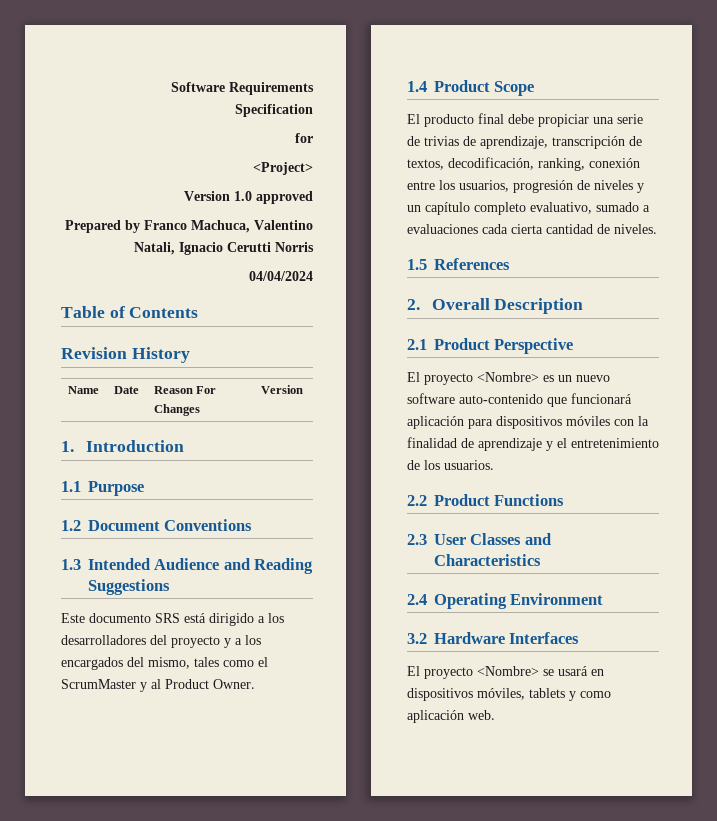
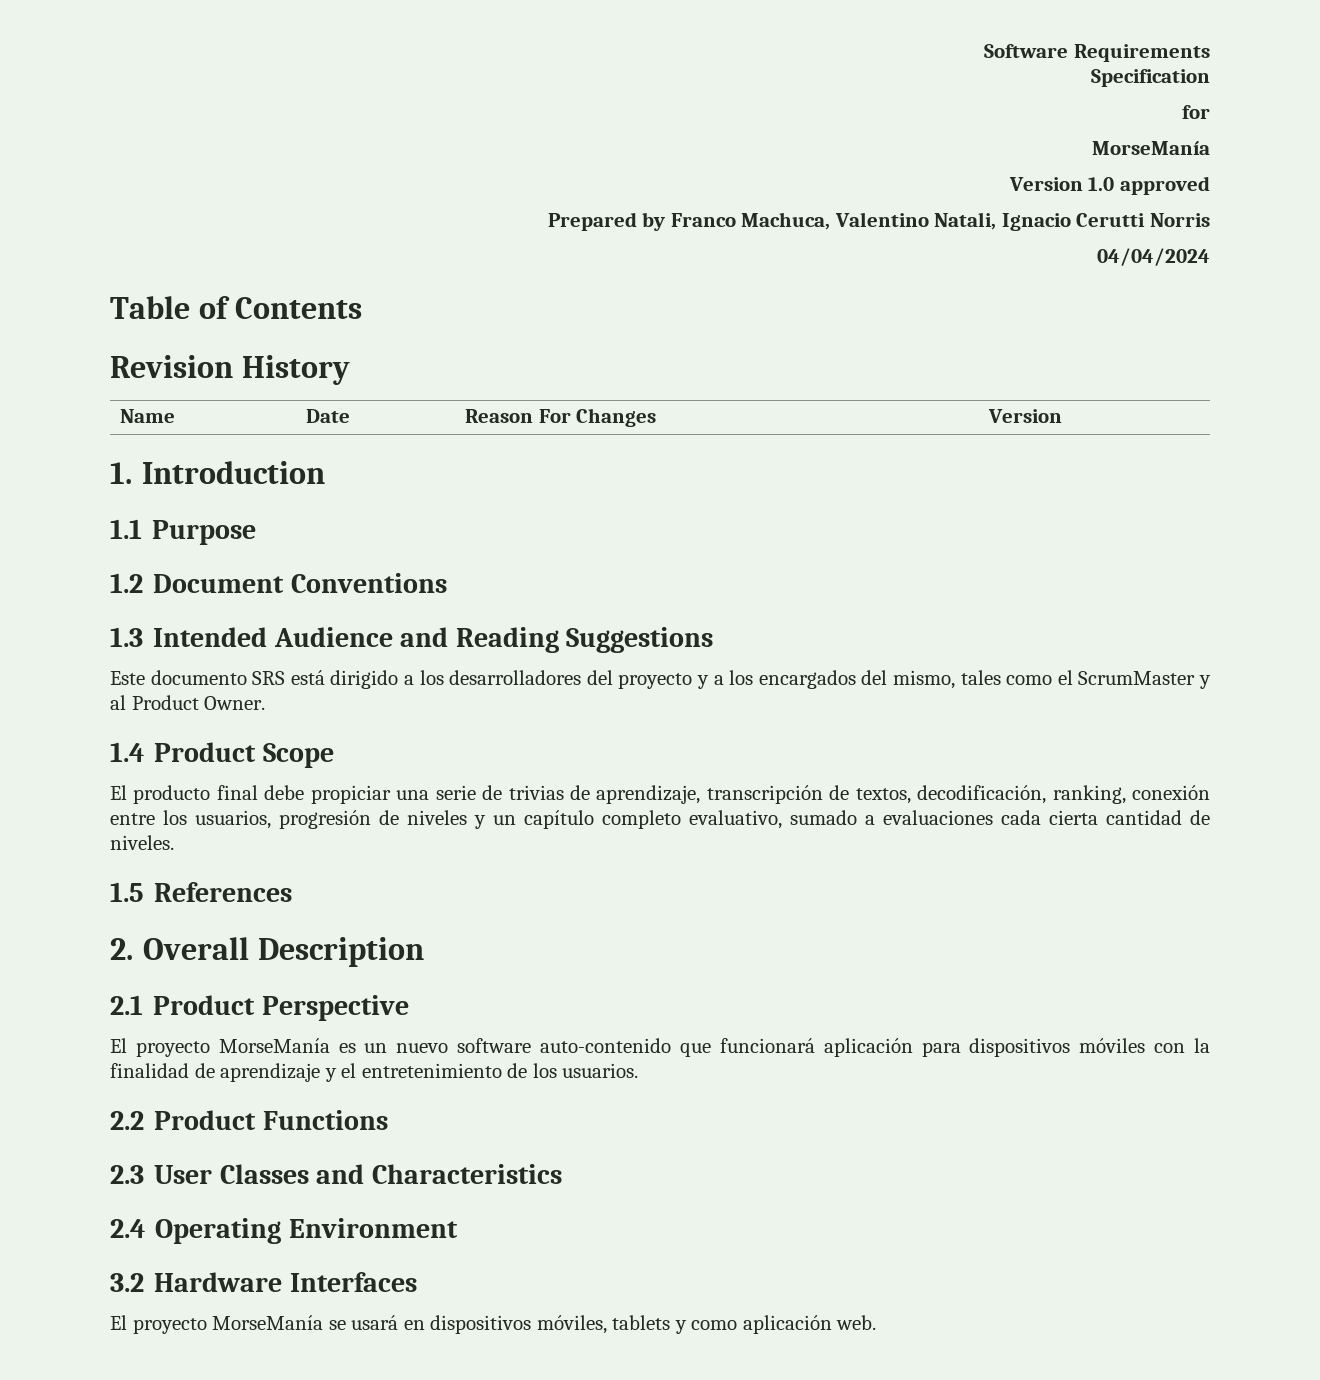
  for
- <Project>
+ MorseManía
- El proyecto <Nombre> es un nuevo software auto-contenido que funcionará aplicación para dispositivos móviles con la finalidad de aprendizaje y el entretenimiento de los usuarios.
+ El proyecto MorseManía es un nuevo software auto-contenido que funcionará aplicación para dispositivos móviles con la finalidad de aprendizaje y el entretenimiento de los usuarios.
- El proyecto <Nombre> se usará en dispositivos móviles, tablets y como aplicación web.
+ El proyecto MorseManía se usará en dispositivos móviles, tablets y como aplicación web.

